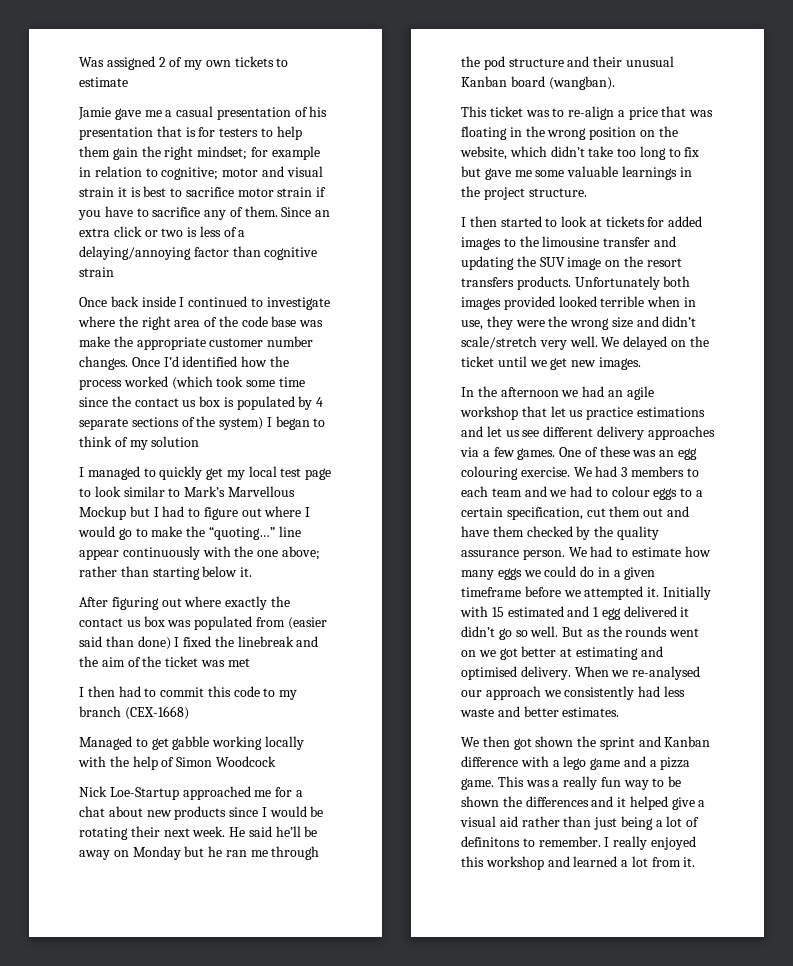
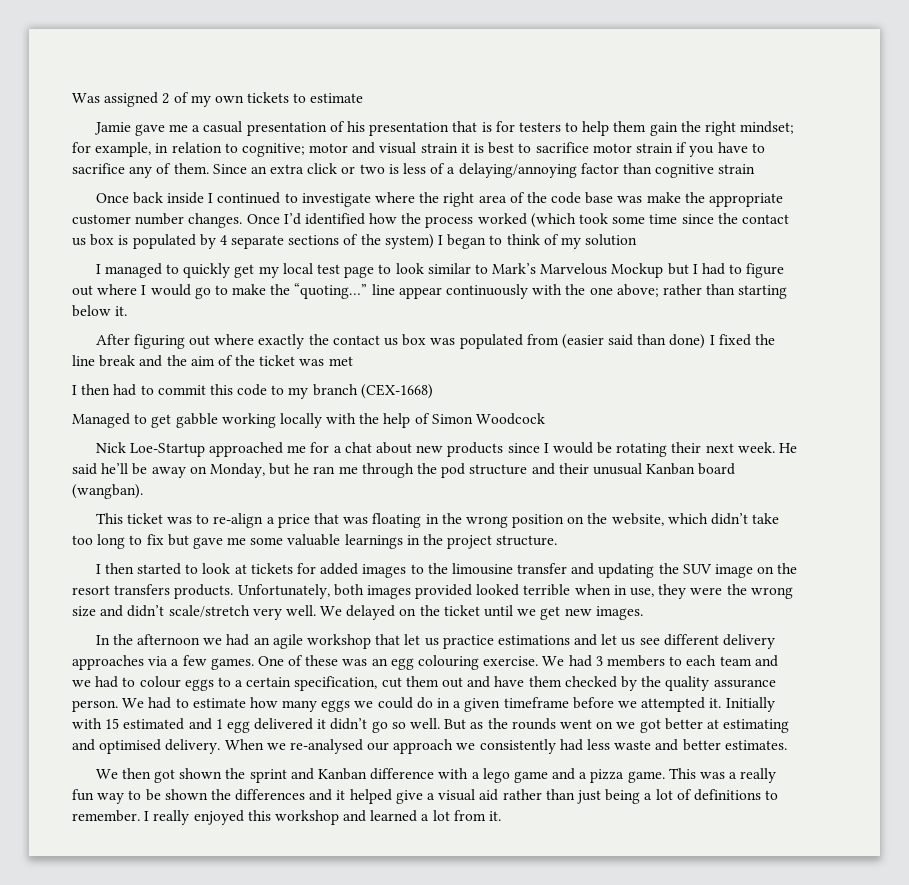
- Jamie gave me a casual presentation of his presentation that is for testers to help them gain the right mindset; for example in relation to cognitive; motor and visual strain it is best to sacrifice motor strain if you have to sacrifice any of them.
+ Jamie gave me a casual presentation of his presentation that is for testers to help them gain the right mindset; for example, in relation to cognitive; motor and visual strain it is best to sacrifice motor strain if you have to sacrifice any of them.
- I managed to quickly get my local test page to look similar to Mark’s Marvellous Mockup but I had to figure out where I would go to make the “quoting…” line appear continuously with the one above; rather than starting below it.
+ I managed to quickly get my local test page to look similar to Mark’s Marvelous Mockup but I had to figure out where I would go to make the “quoting…” line appear continuously with the one above; rather than starting below it.
- After figuring out where exactly the contact us box was populated from (easier said than done) I fixed the linebreak and the aim of the ticket was met
+ After figuring out where exactly the contact us box was populated from (easier said than done) I fixed the line break and the aim of the ticket was met
- He said he’ll be away on Monday but he ran me through the pod structure and their unusual Kanban board (wangban).
+ He said he’ll be away on Monday, but he ran me through the pod structure and their unusual Kanban board (wangban).
- Unfortunately both images provided looked terrible when in use, they were the wrong size and didn’t scale/stretch very well.
+ Unfortunately, both images provided looked terrible when in use, they were the wrong size and didn’t scale/stretch very well.
- This was a really fun way to be shown the differences and it helped give a visual aid rather than just being a lot of definitons to remember.
+ This was a really fun way to be shown the differences and it helped give a visual aid rather than just being a lot of definitions to remember.

